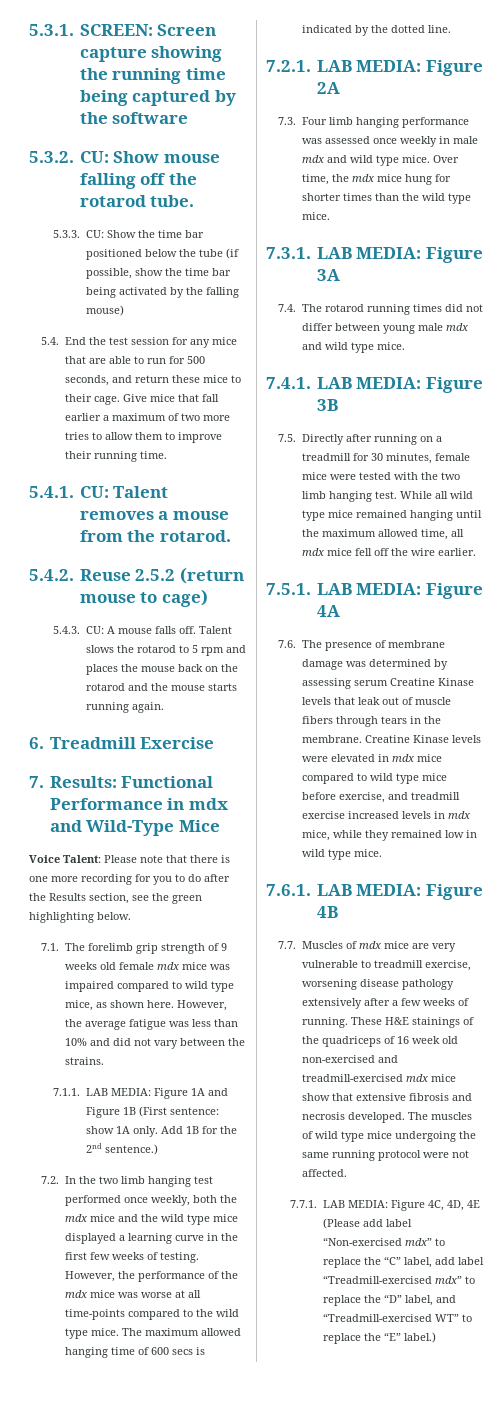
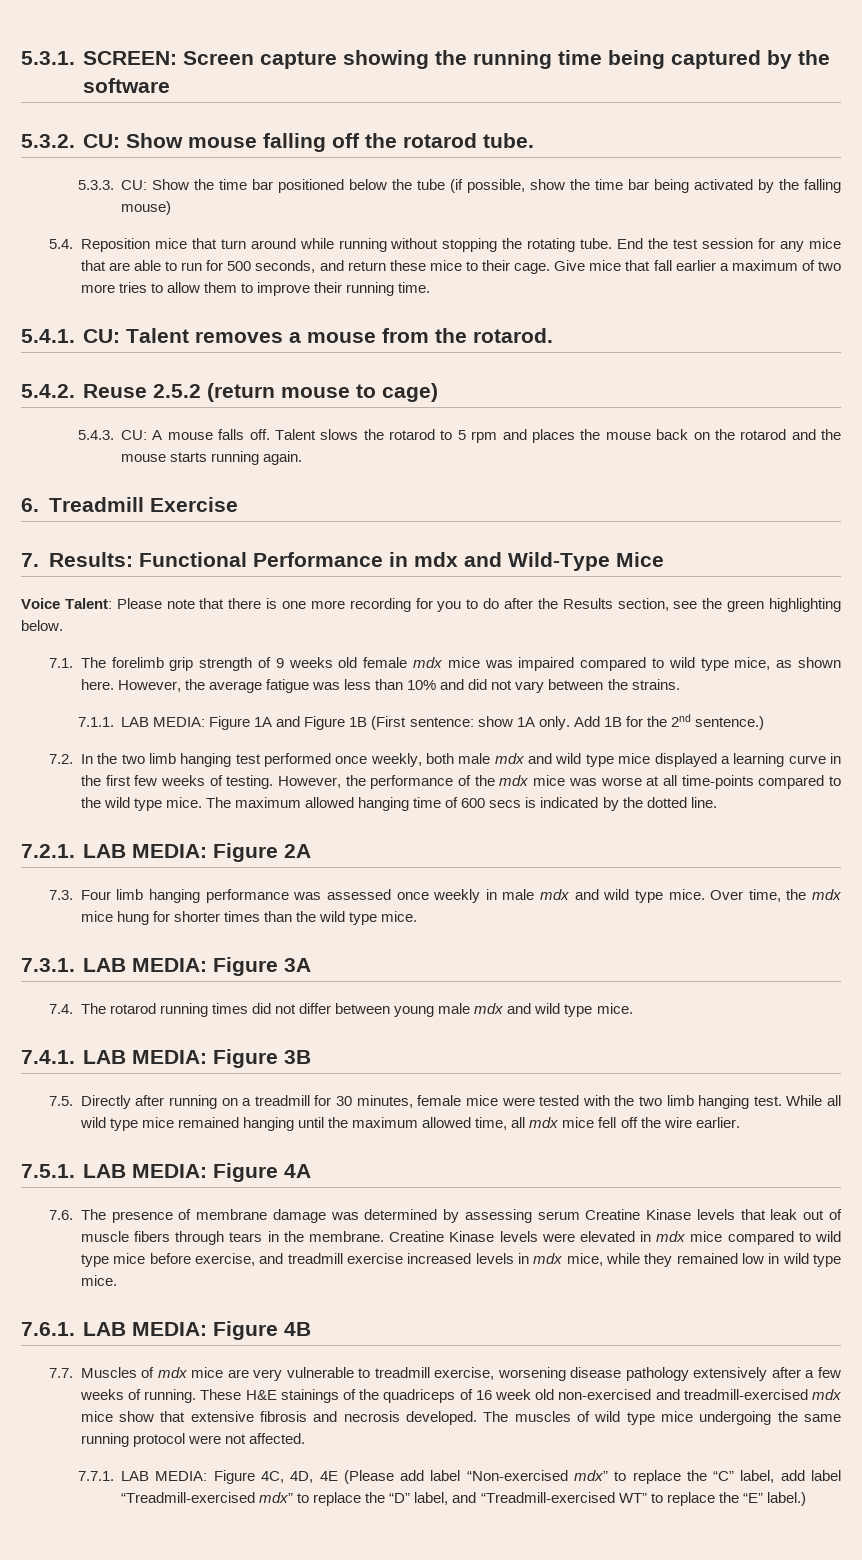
- 5.4. End the test session for any mice that are able to run for 500 seconds, and return these mice to their cage.
+ 5.4. Reposition mice that turn around while running without stopping the rotating tube. End the test session for any mice that are able to run for 500 seconds, and return these mice to their cage.
- 7.2. In the two limb hanging test performed once weekly, both the mdx mice and the wild type mice displayed a learning curve in the first few weeks of testing.
+ 7.2. In the two limb hanging test performed once weekly, both male mdx and wild type mice displayed a learning curve in the first few weeks of testing.

